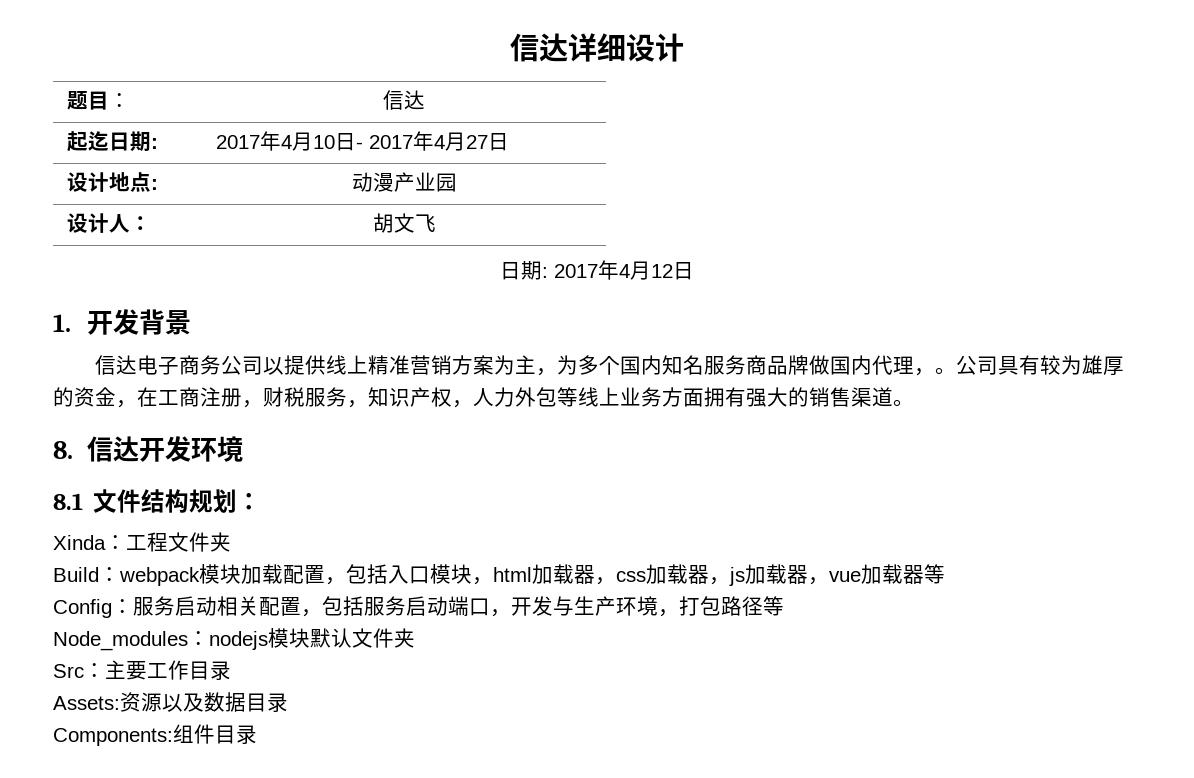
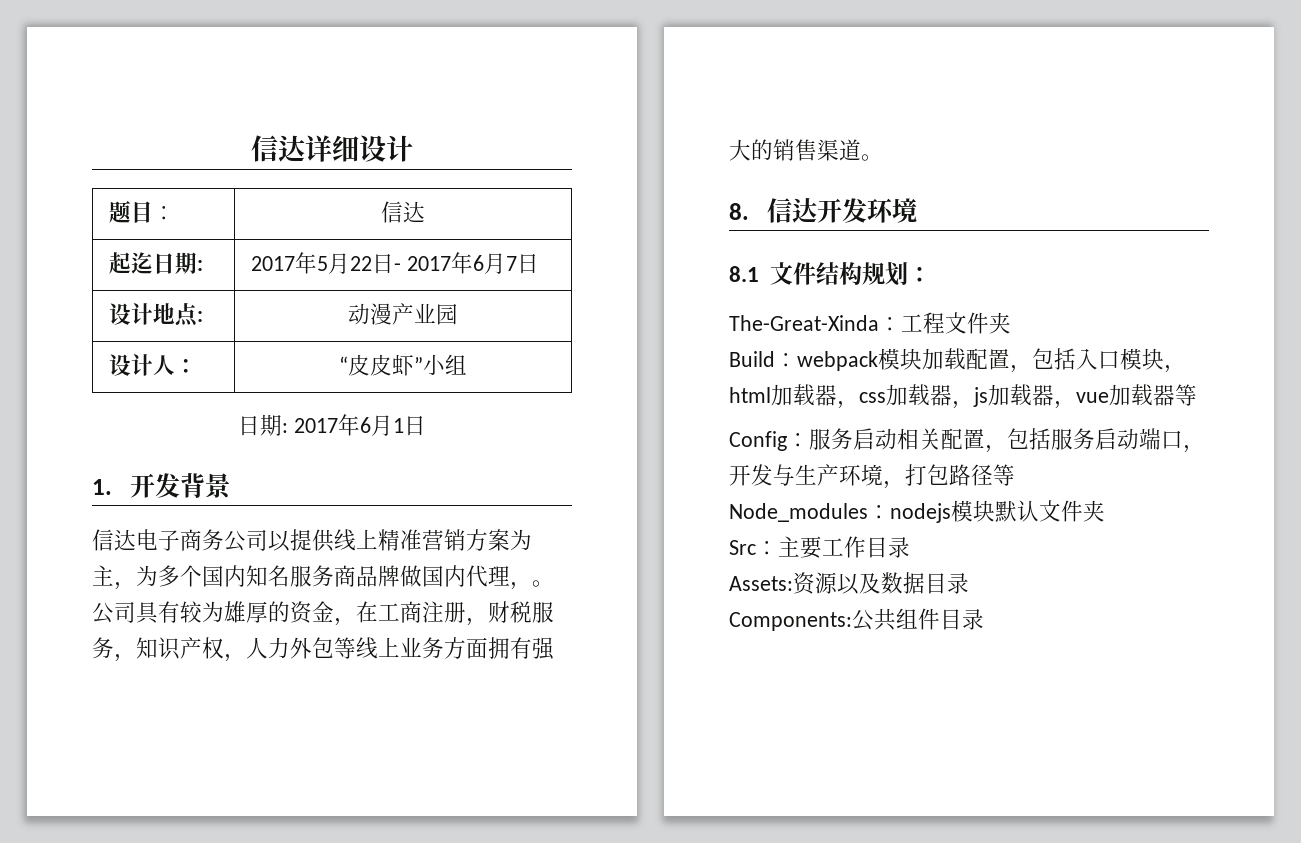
- 起迄日期: | 2017年4月10日- 2017年4月27日
+ 起迄日期: | 2017年5月22日- 2017年6月7日
- 设计人： | 胡文飞
+ 设计人： | “皮皮虾”小组
- 日期: 2017年4月12日
+ 日期: 2017年6月1日
- Xinda：工程文件夹
+ The-Great-Xinda：工程文件夹
- Components:组件目录
+ Components:公共组件目录

